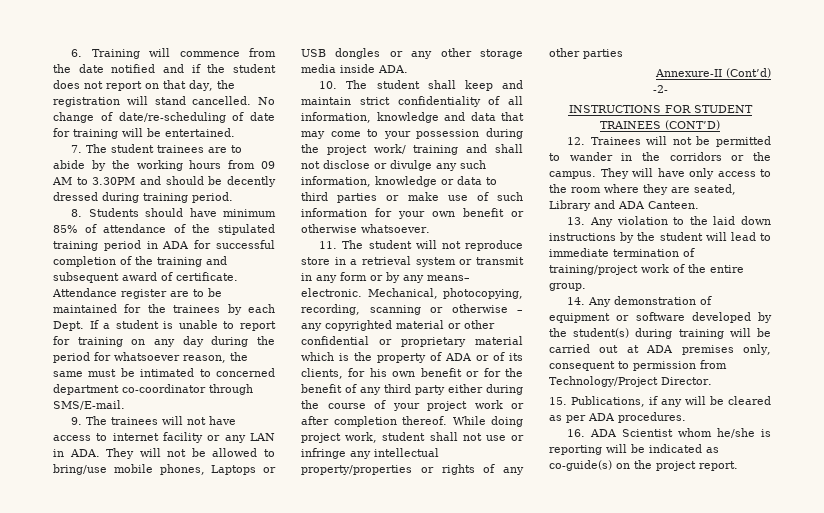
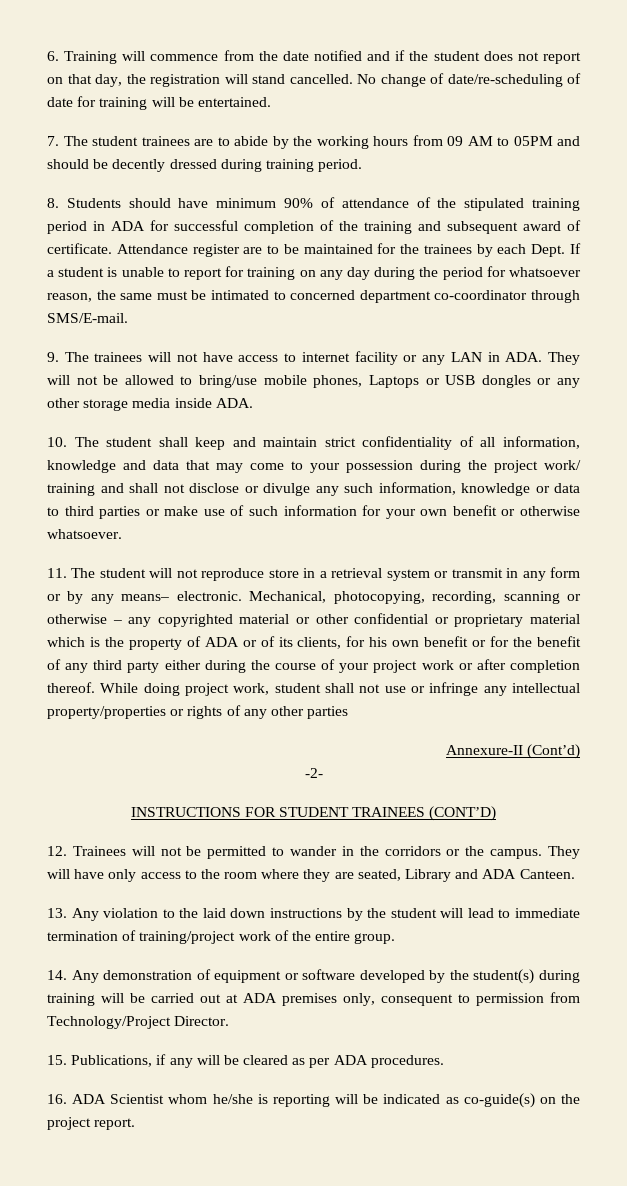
- 7. The student trainees are to abide by the working hours from 09 AM to 3.30PM and should be decently dressed during training period.
+ 7. The student trainees are to abide by the working hours from 09 AM to 05PM and should be decently dressed during training period.
- 8. Students should have minimum 85% of attendance of the stipulated training period in ADA for successful completion of the training and subsequent award of certificate.
+ 8. Students should have minimum 90% of attendance of the stipulated training period in ADA for successful completion of the training and subsequent award of certificate.

